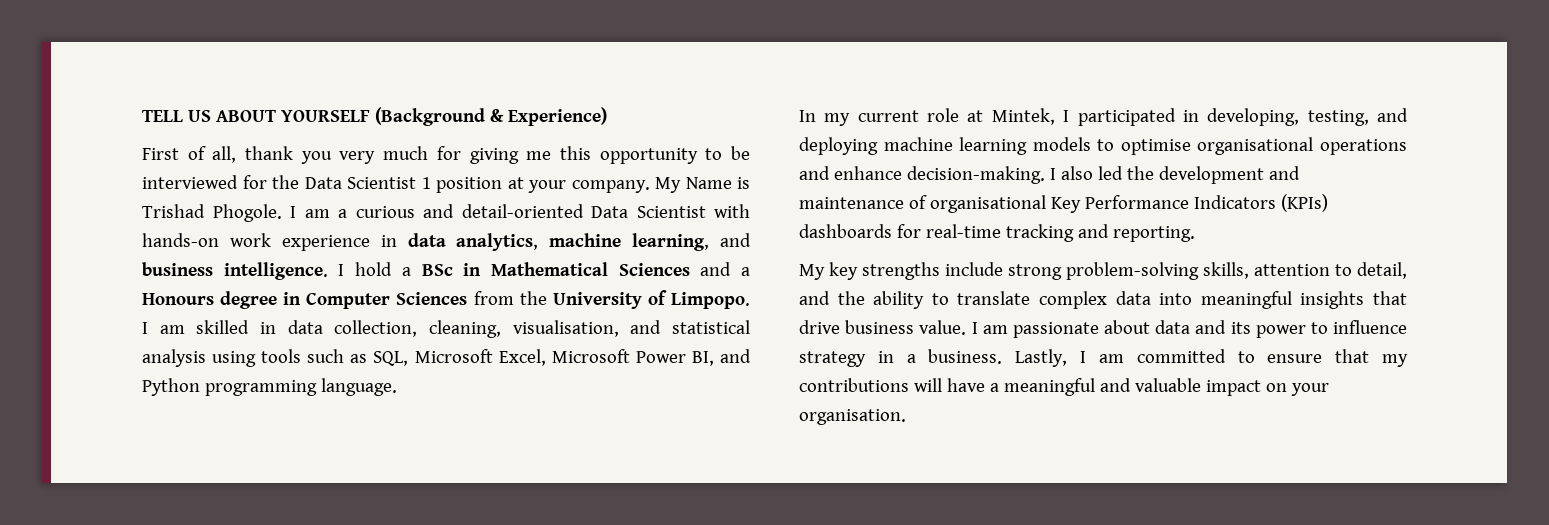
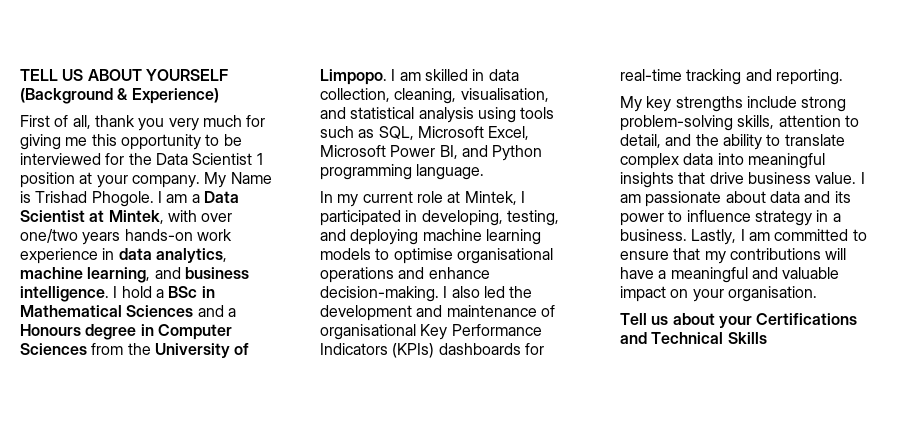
- I am a curious and detail-oriented Data Scientist with hands-on work experience in data analytics, machine learning, and business intelligence.
+ I am a Data Scientist at Mintek, with over one/two years hands-on work experience in data analytics, machine learning, and business intelligence.
+ Tell us about your Certifications and Technical Skills

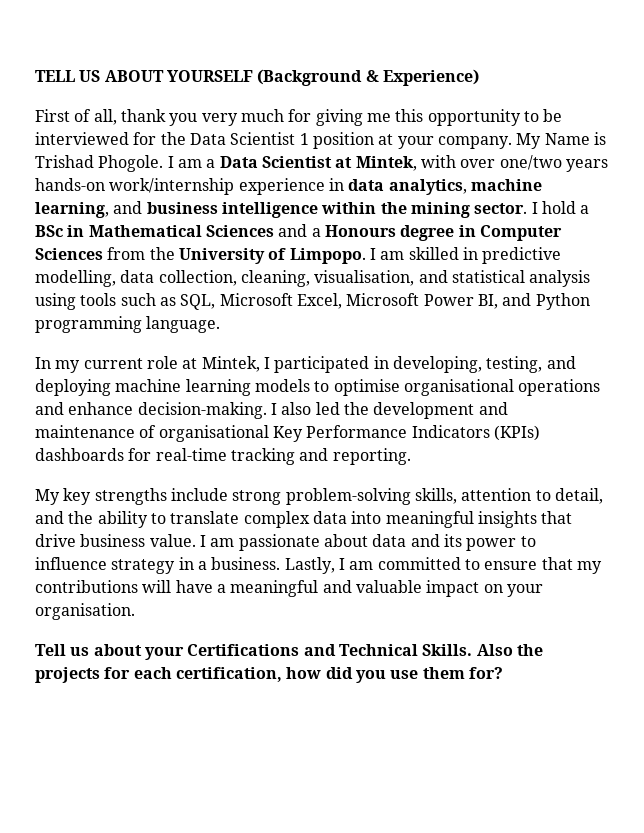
- I am a Data Scientist at Mintek, with over one/two years hands-on work experience in data analytics, machine learning, and business intelligence.
+ I am a Data Scientist at Mintek, with over one/two years hands-on work/internship experience in data analytics, machine learning, and business intelligence within the mining sector.
- I am skilled in data collection, cleaning, visualisation, and statistical analysis using tools such as SQL, Microsoft Excel, Microsoft Power BI, and Python programming language.
+ I am skilled in predictive modelling, data collection, cleaning, visualisation, and statistical analysis using tools such as SQL, Microsoft Excel, Microsoft Power BI, and Python programming language.
- Tell us about your Certifications and Technical Skills
+ Tell us about your Certifications and Technical Skills. Also the projects for each certification, how did you use them for?

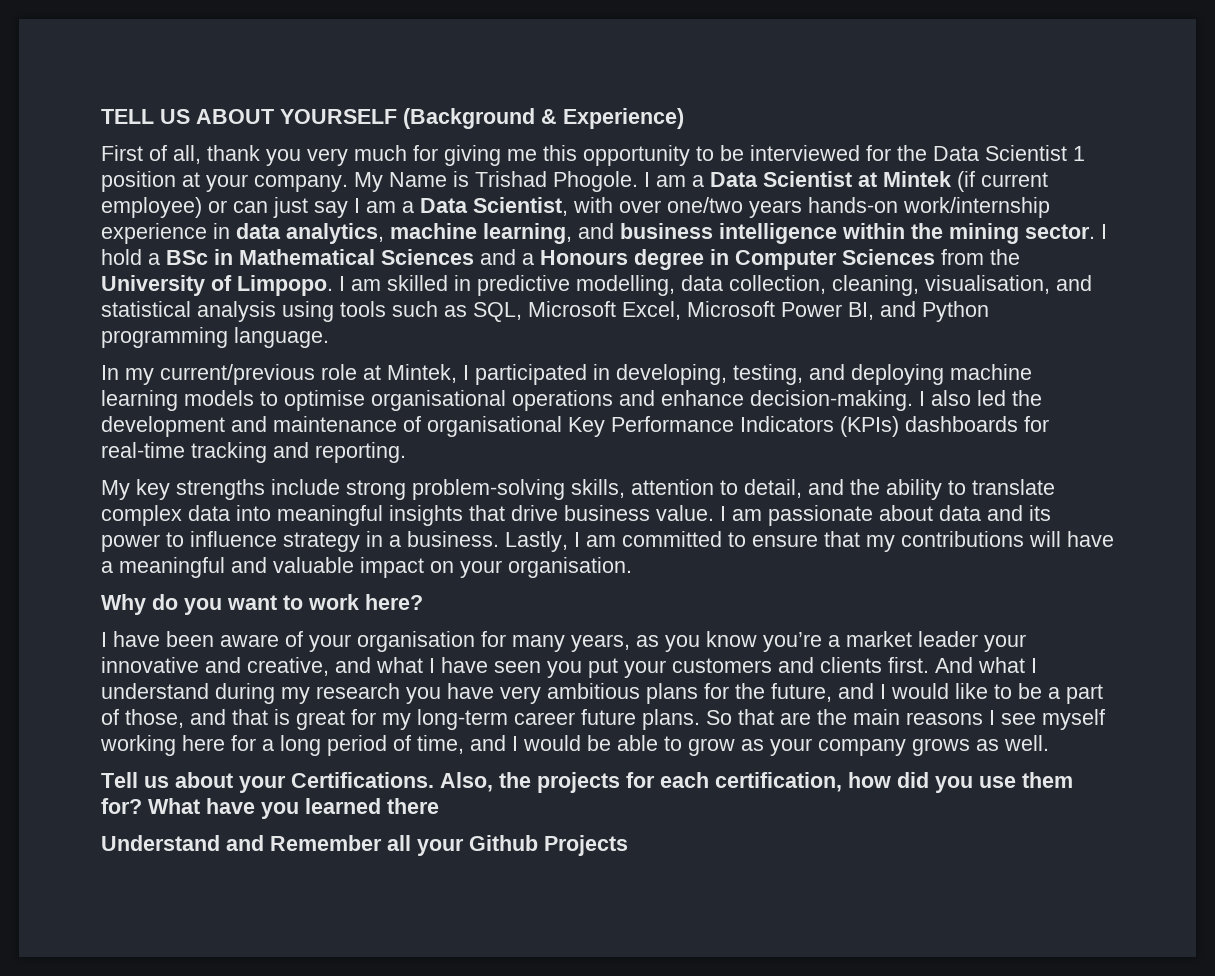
- I am a Data Scientist at Mintek, with over one/two years hands-on work/internship experience in data analytics, machine learning, and business intelligence within the mining sector.
+ I am a Data Scientist at Mintek (if current employee) or can just say I am a Data Scientist, with over one/two years hands-on work/internship experience in data analytics, machine learning, and business intelligence within the mining sector.
- In my current role at Mintek, I participated in developing, testing, and deploying machine learning models to optimise organisational operations and enhance decision-making.
+ In my current/previous role at Mintek, I participated in developing, testing, and deploying machine learning models to optimise organisational operations and enhance decision-making.
+ Why do you want to work here?
+ I have been aware of your organisation for many years, as you know you’re a market leader your innovative and creative, and what I have seen you put your customers and clients first. And what I understand during my research you have very ambitious plans for the future, and I would like to be a part of those, and that is great for my long-term career future plans. So that are the main reasons I see myself working here for a long period of time, and I would be able to grow as your company grows as well.
- Tell us about your Certifications and Technical Skills. Also the projects for each certification, how did you use them for?
+ Tell us about your Certifications. Also, the projects for each certification, how did you use them for?
+ What have you learned there
+ Understand and Remember all your Github Projects

